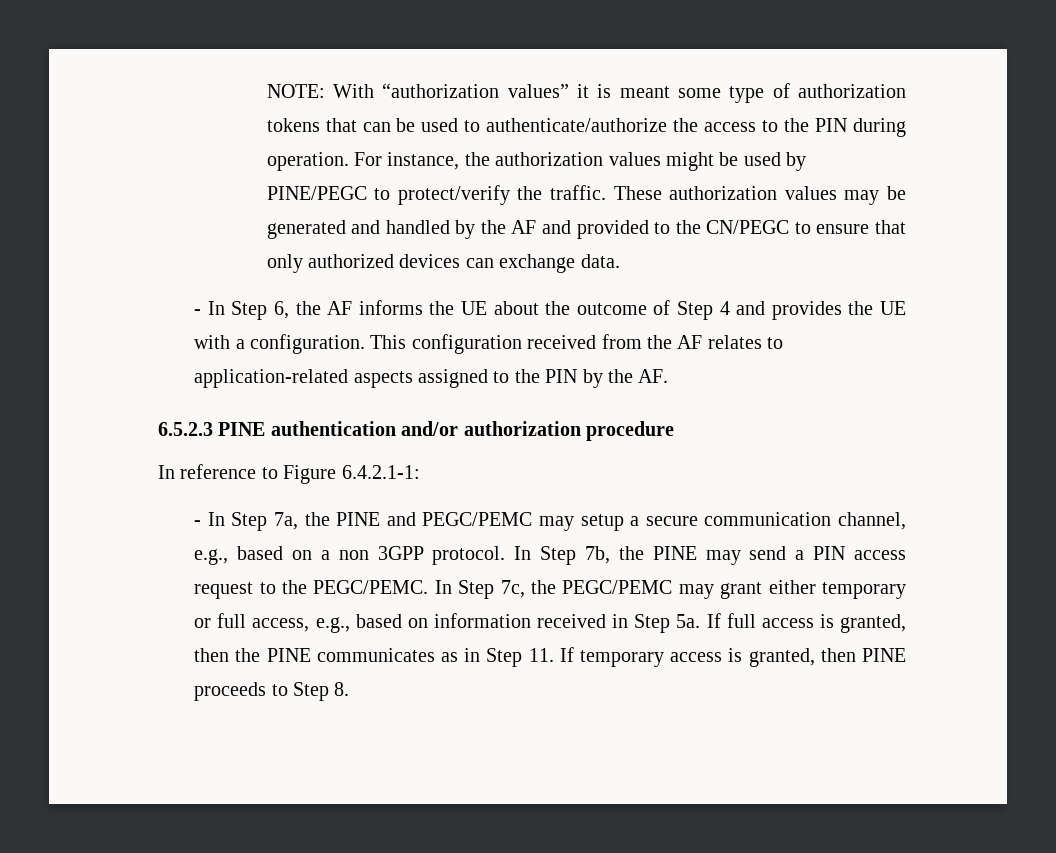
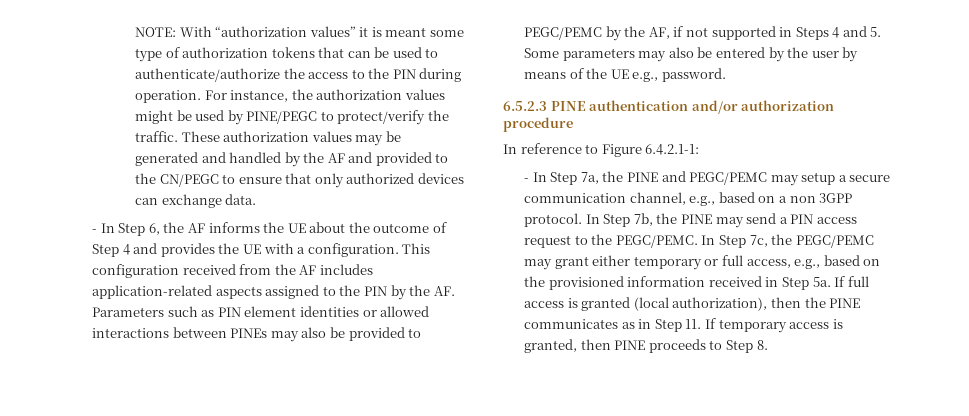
- This configuration received from the AF relates to application-related aspects assigned to the PIN by the AF.
+ This configuration received from the AF includes application-related aspects assigned to the PIN by the AF. Parameters such as PIN element identities or allowed interactions between PINEs may also be provided to PEGC/PEMC by the AF, if not supported in Steps 4 and 5. Some parameters may also be entered by the user by means of the UE e.g., password.
- In Step 7c, the PEGC/PEMC may grant either temporary or full access, e.g., based on information received in Step 5a.
+ In Step 7c, the PEGC/PEMC may grant either temporary or full access, e.g., based on the provisioned information received in Step 5a.
- If full access is granted, then the PINE communicates as in Step 11. If temporary access is granted, then PINE proceeds to Step 8.
+ If full access is granted (local authorization), then the PINE communicates as in Step 11. If temporary access is granted, then PINE proceeds to Step 8.

